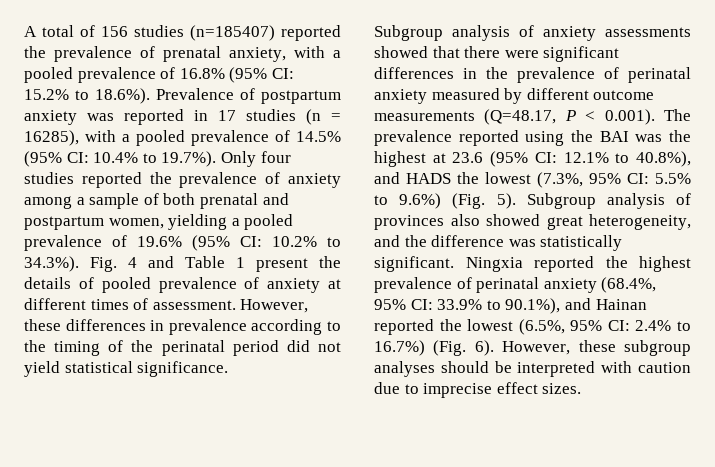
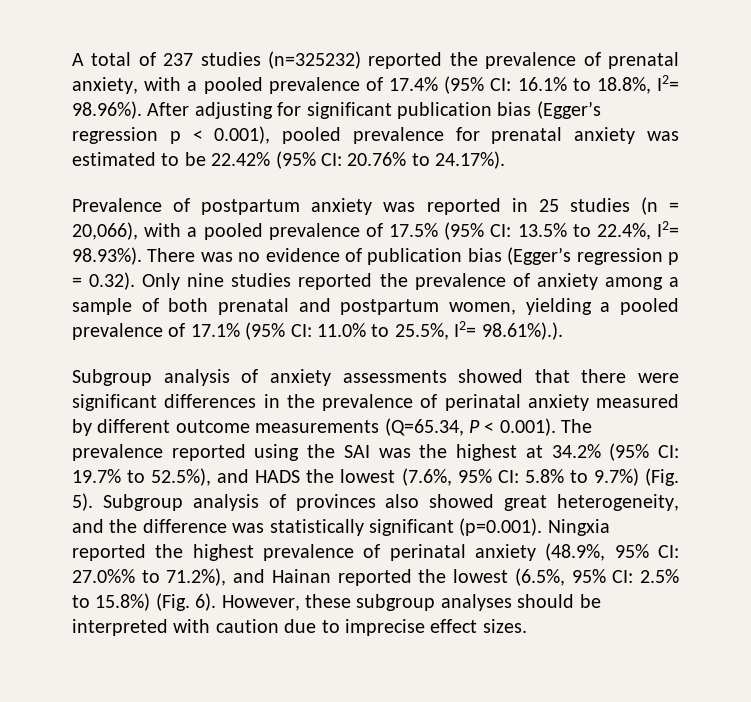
- A total of 156 studies (n=185407) reported the prevalence of prenatal anxiety, with a pooled prevalence of 16.8% (95% CI: 15.2% to 18.6%). Prevalence of postpartum anxiety was reported in 17 studies (n = 16285), with a pooled prevalence of 14.5% (95% CI: 10.4% to 19.7%). Only four studies reported the prevalence of anxiety among a sample of both prenatal and postpartum women, yielding a pooled prevalence of 19.6% (95% CI: 10.2% to 34.3%). Fig. 4 and Table 1 present the details of pooled prevalence of anxiety at different times of assessment. However, these differences in prevalence according to the timing of the perinatal period did not yield statistical significance.
+ A total of 237 studies (n=325232) reported the prevalence of prenatal anxiety, with a pooled prevalence of 17.4% (95% CI: 16.1% to 18.8%, I2= 98.96%). After adjusting for significant publication bias (Egger’s regression p < 0.001), pooled prevalence for prenatal anxiety was estimated to be 22.42% (95% CI: 20.76% to 24.17%).
+ Prevalence of postpartum anxiety was reported in 25 studies (n = 20,066), with a pooled prevalence of 17.5% (95% CI: 13.5% to 22.4%, I2= 98.93%). There was no evidence of publication bias (Egger’s regression p = 0.32). Only nine studies reported the prevalence of anxiety among a sample of both prenatal and postpartum women, yielding a pooled prevalence of 17.1% (95% CI: 11.0% to 25.5%, I2= 98.61%).).
- Subgroup analysis of anxiety assessments showed that there were significant differences in the prevalence of perinatal anxiety measured by different outcome measurements (Q=48.17, P < 0.001). The prevalence reported using the BAI was the highest at 23.6 (95% CI: 12.1% to 40.8%), and HADS the lowest (7.3%, 95% CI: 5.5% to 9.6%) (Fig. 5).
+ Subgroup analysis of anxiety assessments showed that there were significant differences in the prevalence of perinatal anxiety measured by different outcome measurements (Q=65.34, P < 0.001). The prevalence reported using the SAI was the highest at 34.2% (95% CI: 19.7% to 52.5%), and HADS the lowest (7.6%, 95% CI: 5.8% to 9.7%) (Fig. 5).
- Subgroup analysis of provinces also showed great heterogeneity, and the difference was statistically significant. Ningxia reported the highest prevalence of perinatal anxiety (68.4%, 95% CI: 33.9% to 90.1%), and Hainan reported the lowest (6.5%, 95% CI: 2.4% to 16.7%) (Fig. 6).
+ Subgroup analysis of provinces also showed great heterogeneity, and the difference was statistically significant (p=0.001). Ningxia reported the highest prevalence of perinatal anxiety (48.9%, 95% CI: 27.0%% to 71.2%), and Hainan reported the lowest (6.5%, 95% CI: 2.5% to 15.8%) (Fig. 6).

